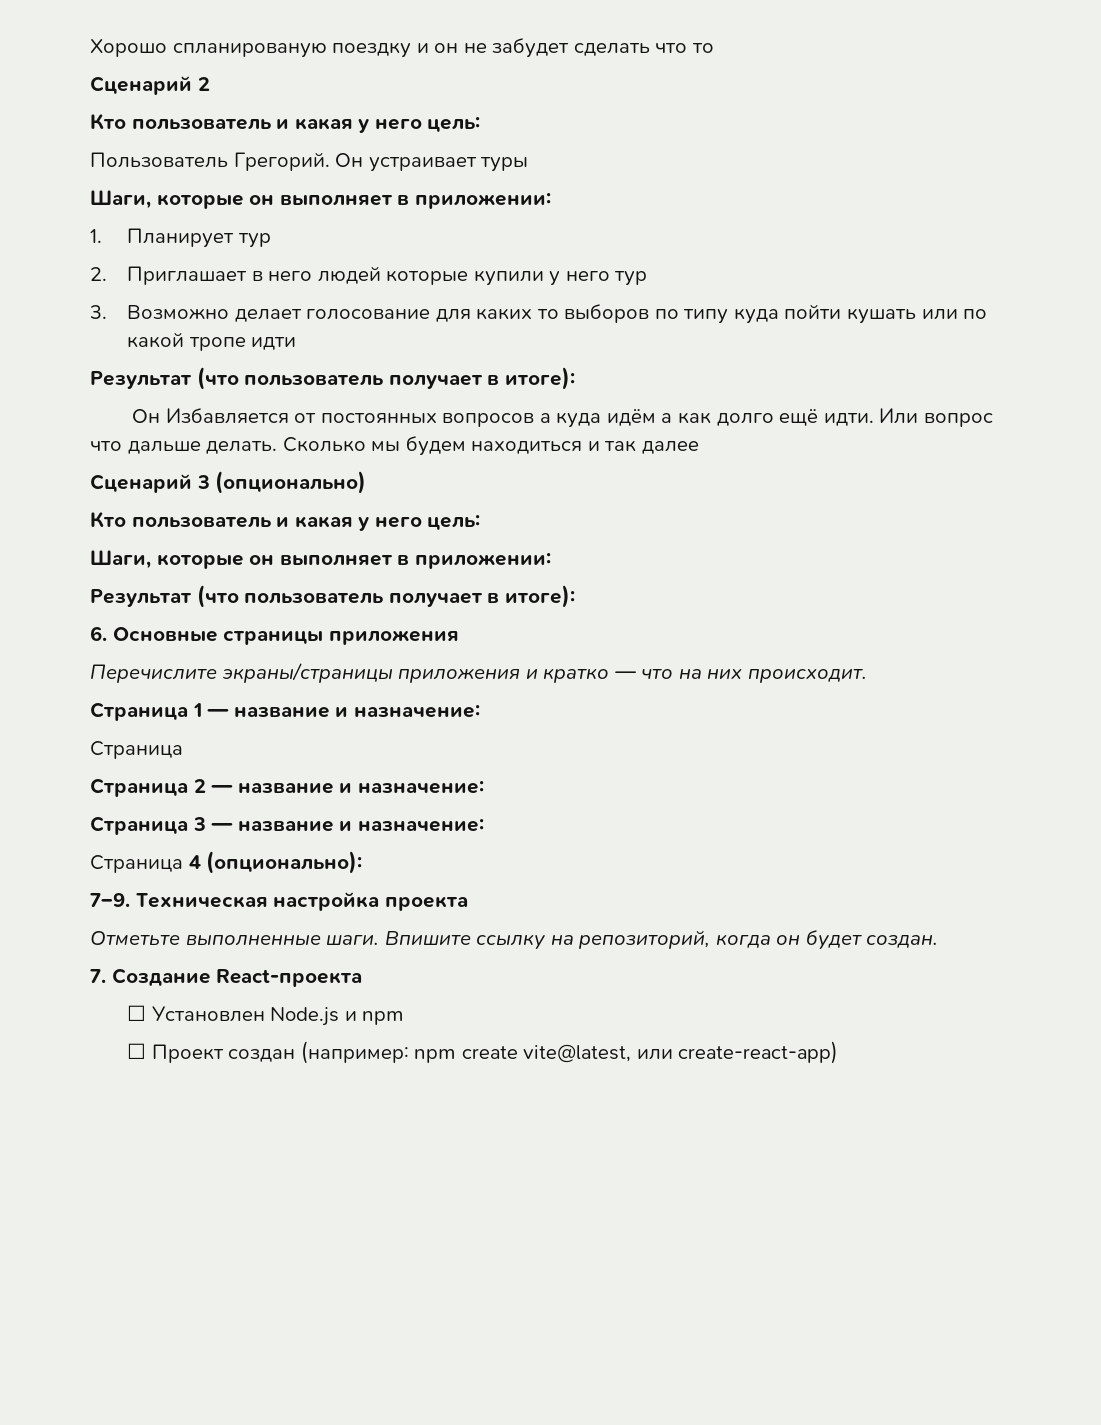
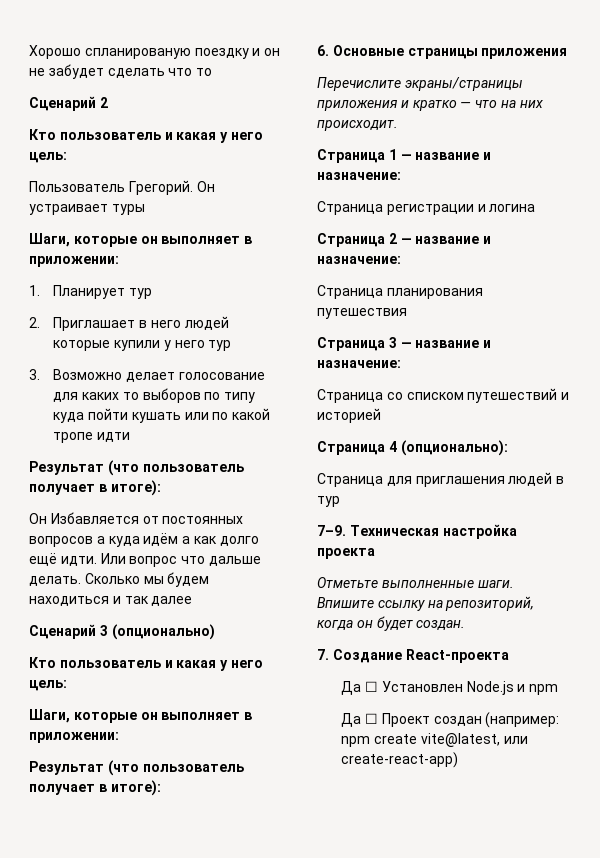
  Страница 1 — название и назначение:
- Страница
+ Страница регистрации и логина
+ Страница планирования путешествия
+ Страница со списком путешествий и историей
  Страница 4 (опционально):
+ Страница для приглашения людей в тур
- ☐ Установлен Node.js и npm
+ Да ☐ Установлен Node.js и npm
- ☐ Проект создан (например: npm create vite@latest, или create-react-app)
+ Да ☐ Проект создан (например: npm create vite@latest, или create-react-app)

